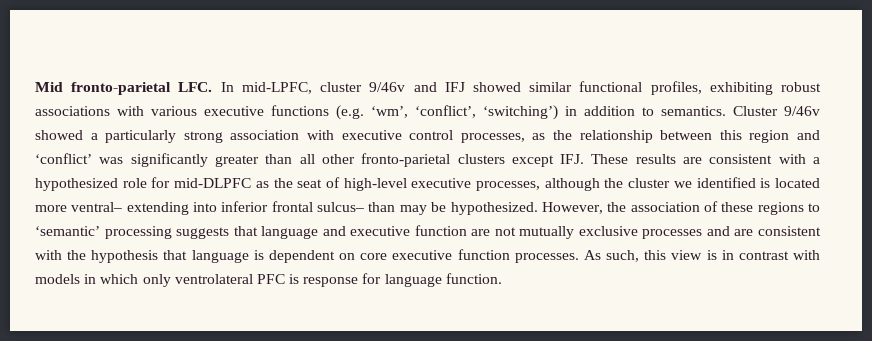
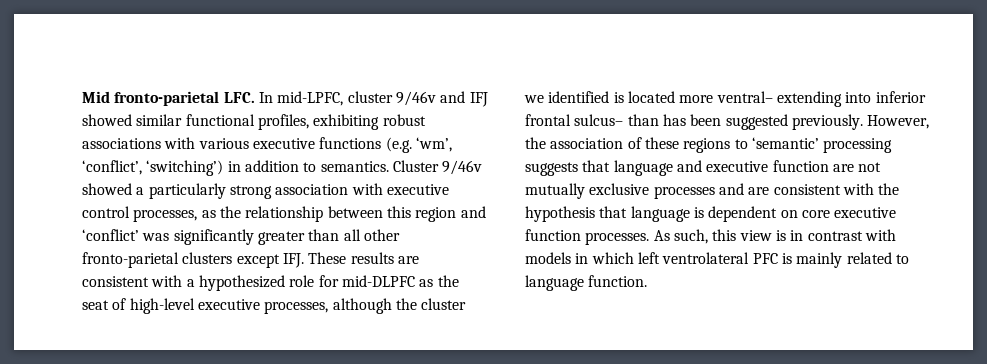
- Cluster 9/46v showed a particularly strong association with executive control processes, as the relationship between this region and ‘conflict’ was significantly greater than all other fronto-parietal clusters except IFJ. These results are consistent with a hypothesized role for mid-DLPFC as the seat of high-level executive processes, although the cluster we identified is located more ventral– extending into inferior frontal sulcus– than may be hypothesized.
+ Cluster 9/46v showed a particularly strong association with executive control processes, as the relationship between this region and ‘conflict’ was significantly greater than all other fronto-parietal clusters except IFJ. These results are consistent with a hypothesized role for mid-DLPFC as the seat of high-level executive processes, although the cluster we identified is located more ventral– extending into inferior frontal sulcus– than has been suggested previously.
- As such, this view is in contrast with models in which only ventrolateral PFC is response for language function.
+ As such, this view is in contrast with models in which left ventrolateral PFC is mainly related to language function.

